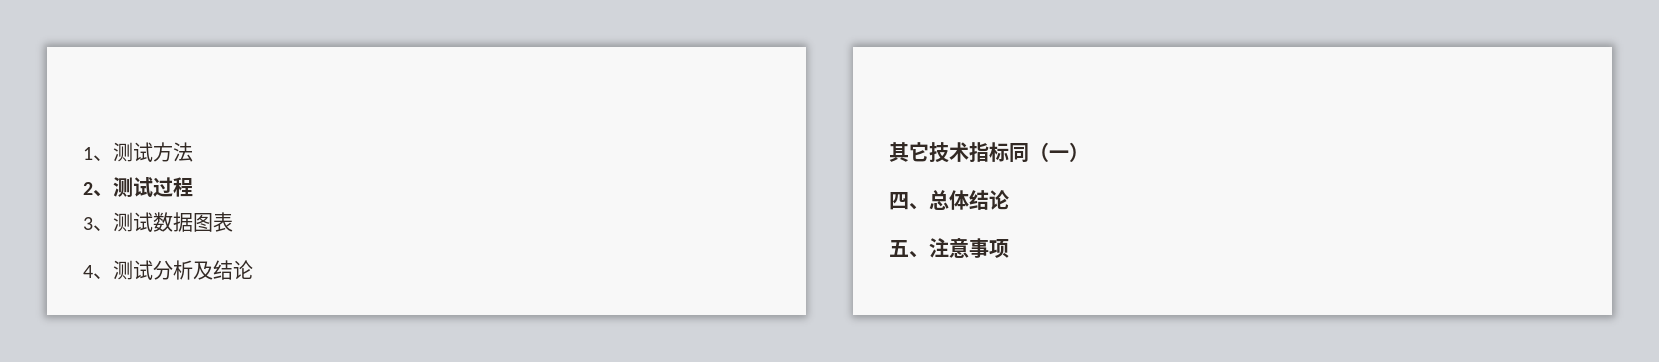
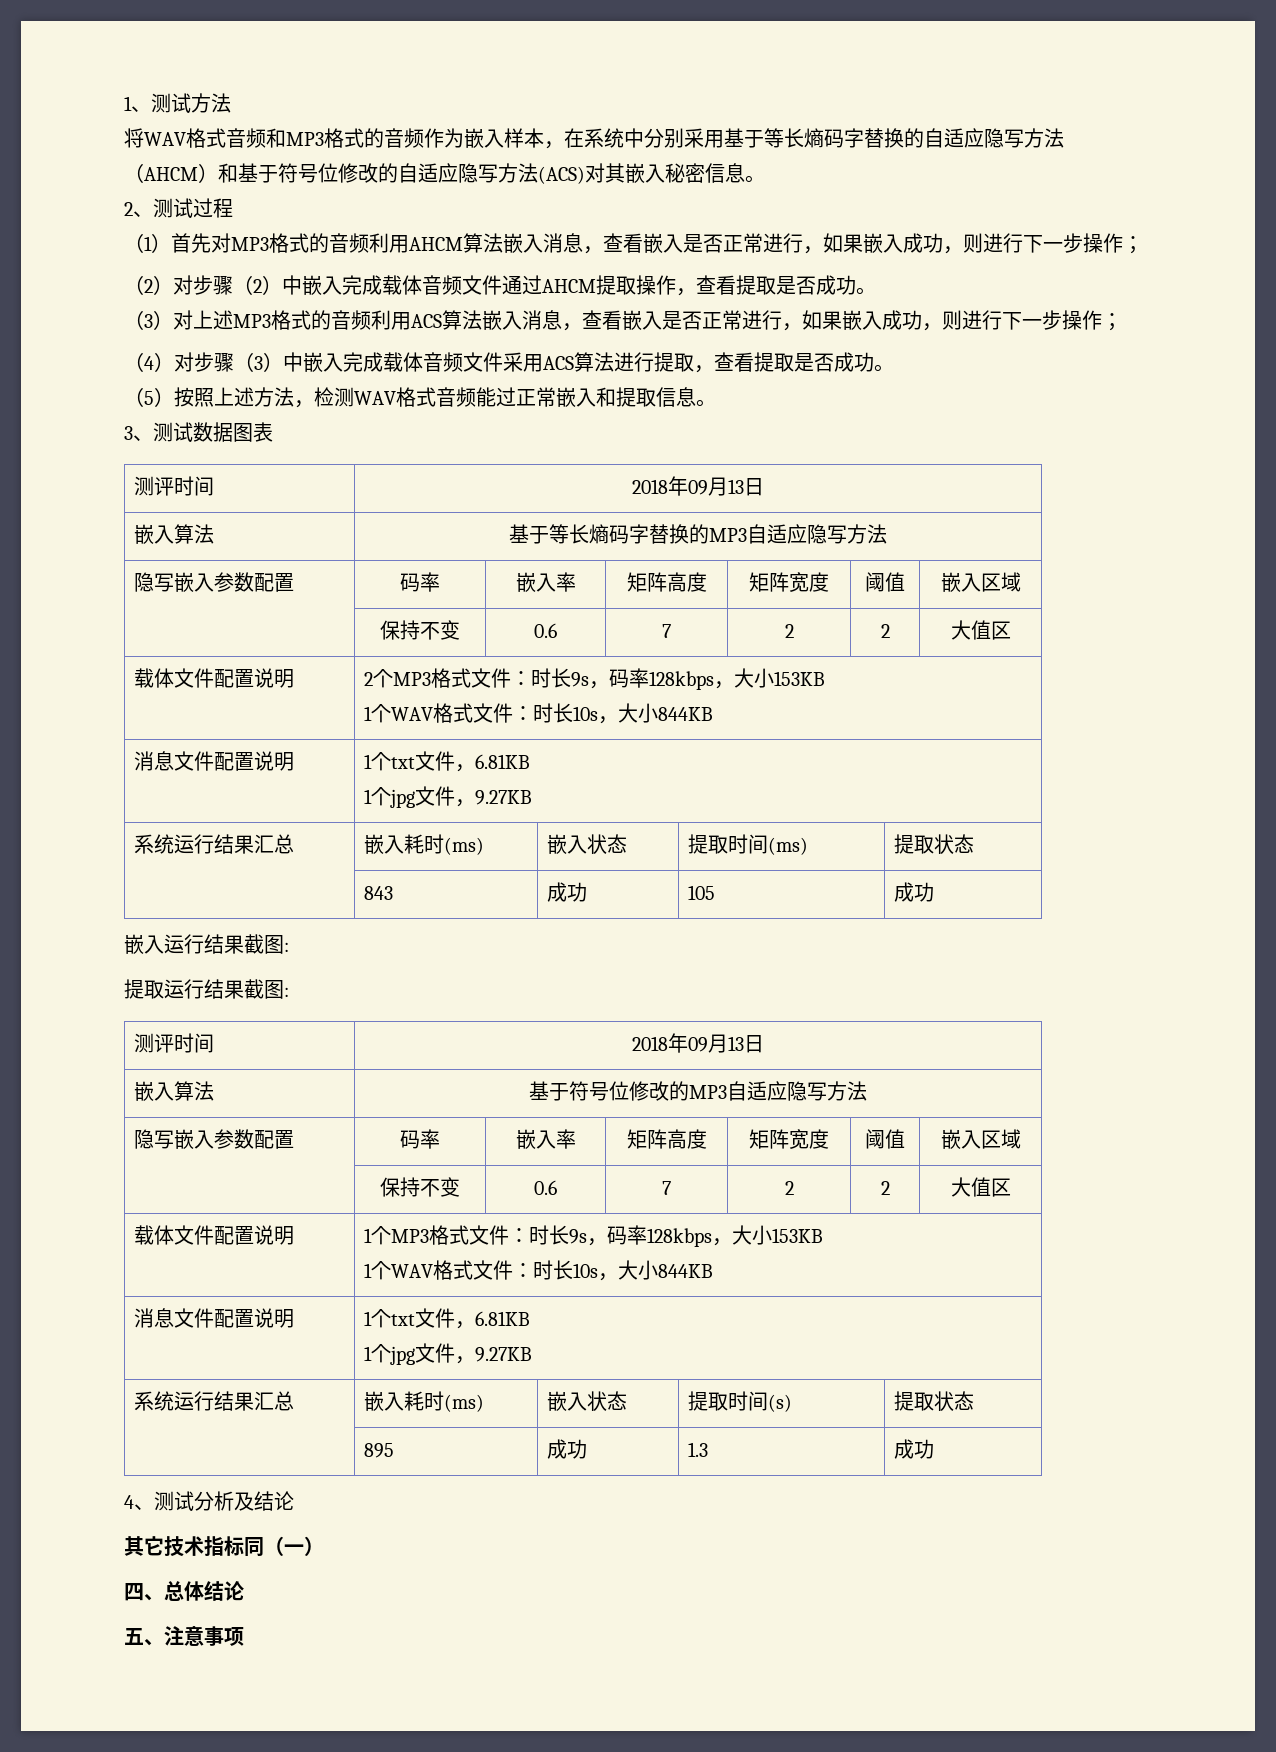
+ 将WAV格式音频和MP3格式的音频作为嵌入样本，在系统中分别采用基于等长熵码字替换的自适应隐写方法（AHCM）和基于符号位修改的自适应隐写方法(ACS)对其嵌入秘密信息。
  2、测试过程
+ （1）首先对MP3格式的音频利用AHCM算法嵌入消息，查看嵌入是否正常进行，如果嵌入成功，则进行下一步操作；
+ （2）对步骤（2）中嵌入完成载体音频文件通过AHCM提取操作，查看提取是否成功。
+ （3）对上述MP3格式的音频利用ACS算法嵌入消息，查看嵌入是否正常进行，如果嵌入成功，则进行下一步操作；
+ （4）对步骤（3）中嵌入完成载体音频文件采用ACS算法进行提取，查看提取是否成功。
+ （5）按照上述方法，检测WAV格式音频能过正常嵌入和提取信息。
  3、测试数据图表
+ 测评时间 | 2018年09月13日
+ 嵌入算法 | 基于等长熵码字替换的MP3自适应隐写方法
+ 隐写嵌入参数配置 | 码率 | 嵌入率 | 矩阵高度 | 矩阵宽度 | 阈值 | 嵌入区域
+ | 保持不变 | 0.6 | 7 | 2 | 2 | 大值区
+ 载体文件配置说明 | 2个MP3格式文件：时长9s，码率128kbps，大小153KB
+ 1个WAV格式文件：时长10s，大小844KB
+ 消息文件配置说明 | 1个txt文件，6.81KB
+ 1个jpg文件，9.27KB
+ 系统运行结果汇总 | 嵌入耗时(ms) | 嵌入状态 | 提取时间(ms) | 提取状态
+ | 843 | 成功 | 105 | 成功
+ 嵌入运行结果截图:
+ 提取运行结果截图:
+ 测评时间 | 2018年09月13日
+ 嵌入算法 | 基于符号位修改的MP3自适应隐写方法
+ 隐写嵌入参数配置 | 码率 | 嵌入率 | 矩阵高度 | 矩阵宽度 | 阈值 | 嵌入区域
+ | 保持不变 | 0.6 | 7 | 2 | 2 | 大值区
+ 载体文件配置说明 | 1个MP3格式文件：时长9s，码率128kbps，大小153KB
+ 1个WAV格式文件：时长10s，大小844KB
+ 消息文件配置说明 | 1个txt文件，6.81KB
+ 1个jpg文件，9.27KB
+ 系统运行结果汇总 | 嵌入耗时(ms) | 嵌入状态 | 提取时间(s) | 提取状态
+ | 895 | 成功 | 1.3 | 成功

